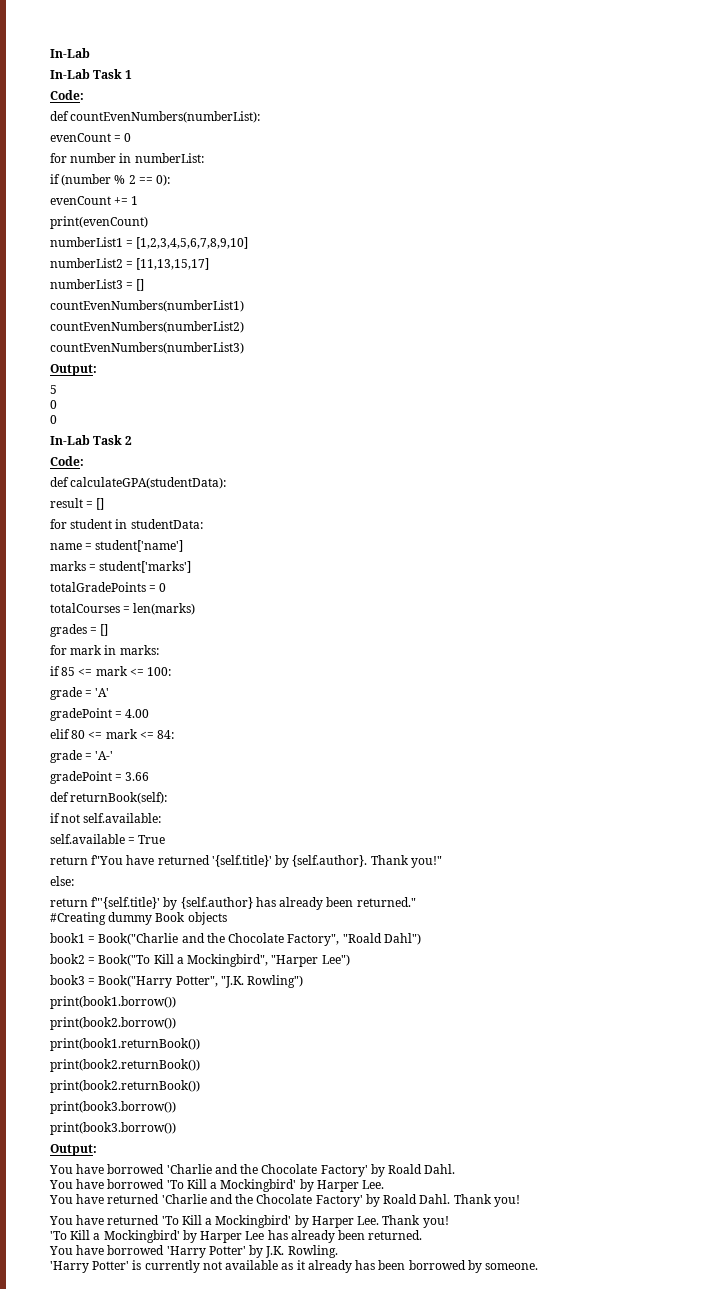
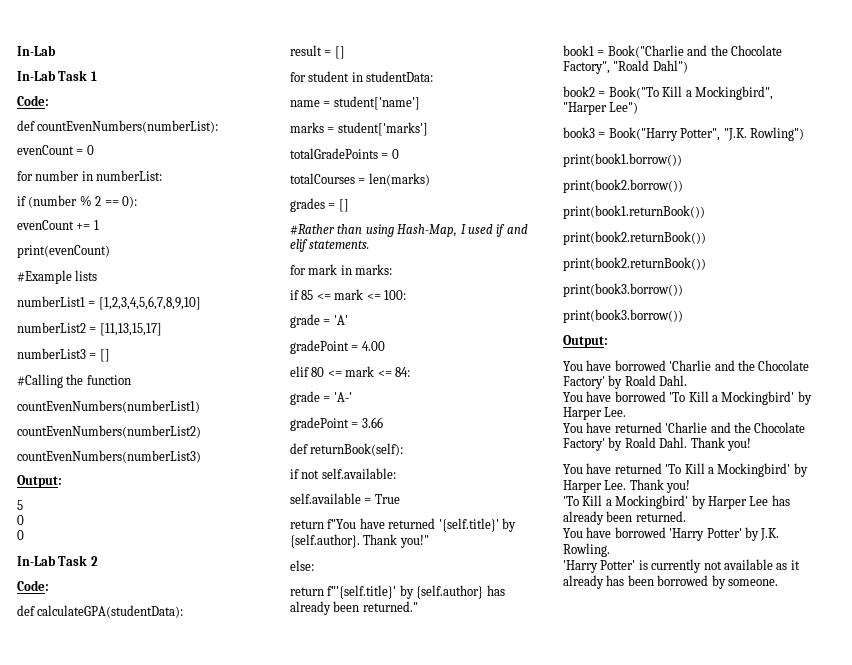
+ #Example lists
+ #Calling the function
+ #Rather than using Hash-Map, I used if and elif statements.
- #Creating dummy Book objects

